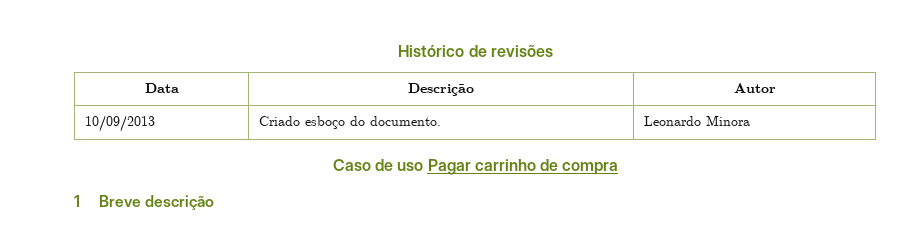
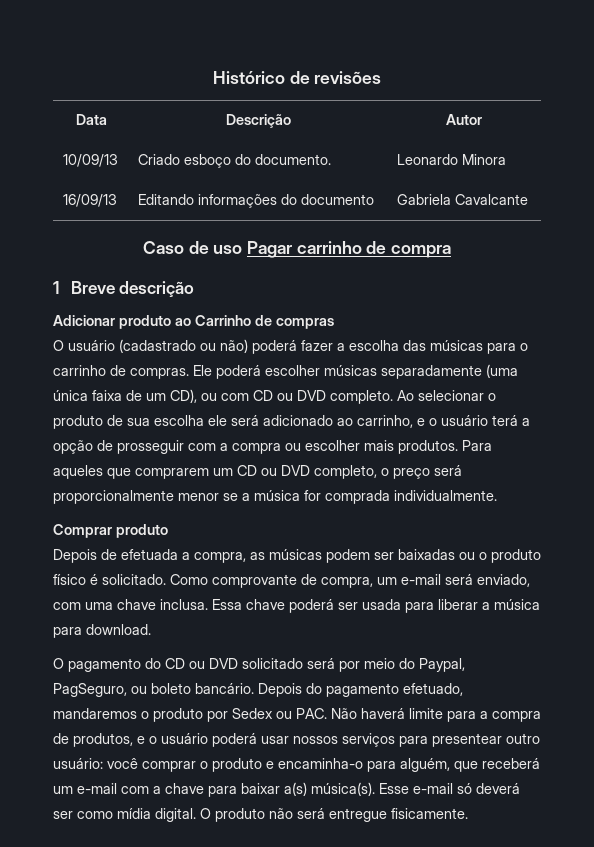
- 10/09/2013 | Criado esboço do documento. | Leonardo Minora
+ 10/09/13 | Criado esboço do documento. | Leonardo Minora
+ 16/09/13 | Editando informações do documento | Gabriela Cavalcante
+ Adicionar produto ao Carrinho de compras
+ O usuário (cadastrado ou não) poderá fazer a escolha das músicas para o carrinho de compras. Ele poderá escolher músicas separadamente (uma única faixa de um CD), ou com CD ou DVD completo. Ao selecionar o produto de sua escolha ele será adicionado ao carrinho, e o usuário terá a opção de prosseguir com a compra ou escolher mais produtos. Para aqueles que comprarem um CD ou DVD completo, o preço será proporcionalmente menor se a música for comprada individualmente.
+ Comprar produto
+ Depois de efetuada a compra, as músicas podem ser baixadas ou o produto físico é solicitado. Como comprovante de compra, um e-mail será enviado, com uma chave inclusa. Essa chave poderá ser usada para liberar a música para download.
+ O pagamento do CD ou DVD solicitado será por meio do Paypal, PagSeguro, ou boleto bancário. Depois do pagamento efetuado, mandaremos o produto por Sedex ou PAC. Não haverá limite para a compra de produtos, e o usuário poderá usar nossos serviços para presentear outro usuário: você comprar o produto e encaminha-o para alguém, que receberá um e-mail com a chave para baixar a(s) música(s). Esse e-mail só deverá ser como mídia digital. O produto não será entregue fisicamente.

